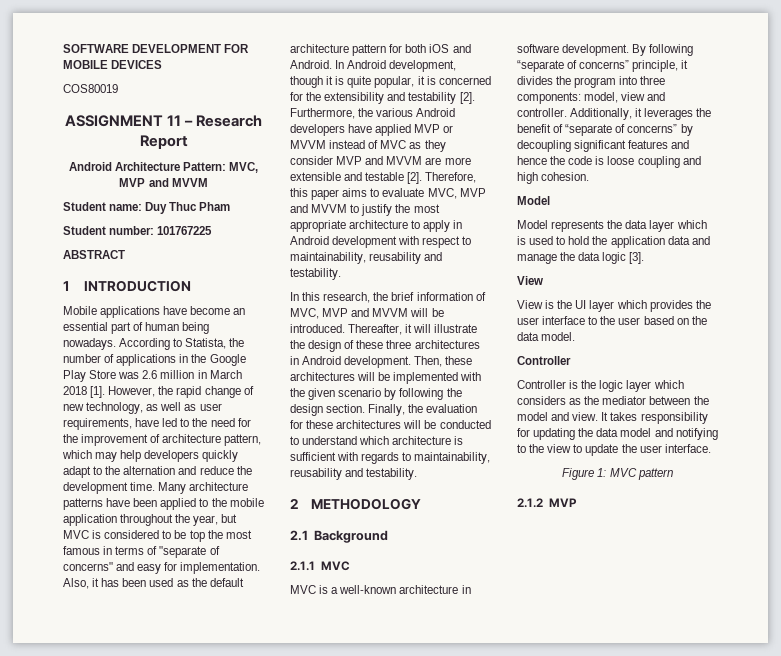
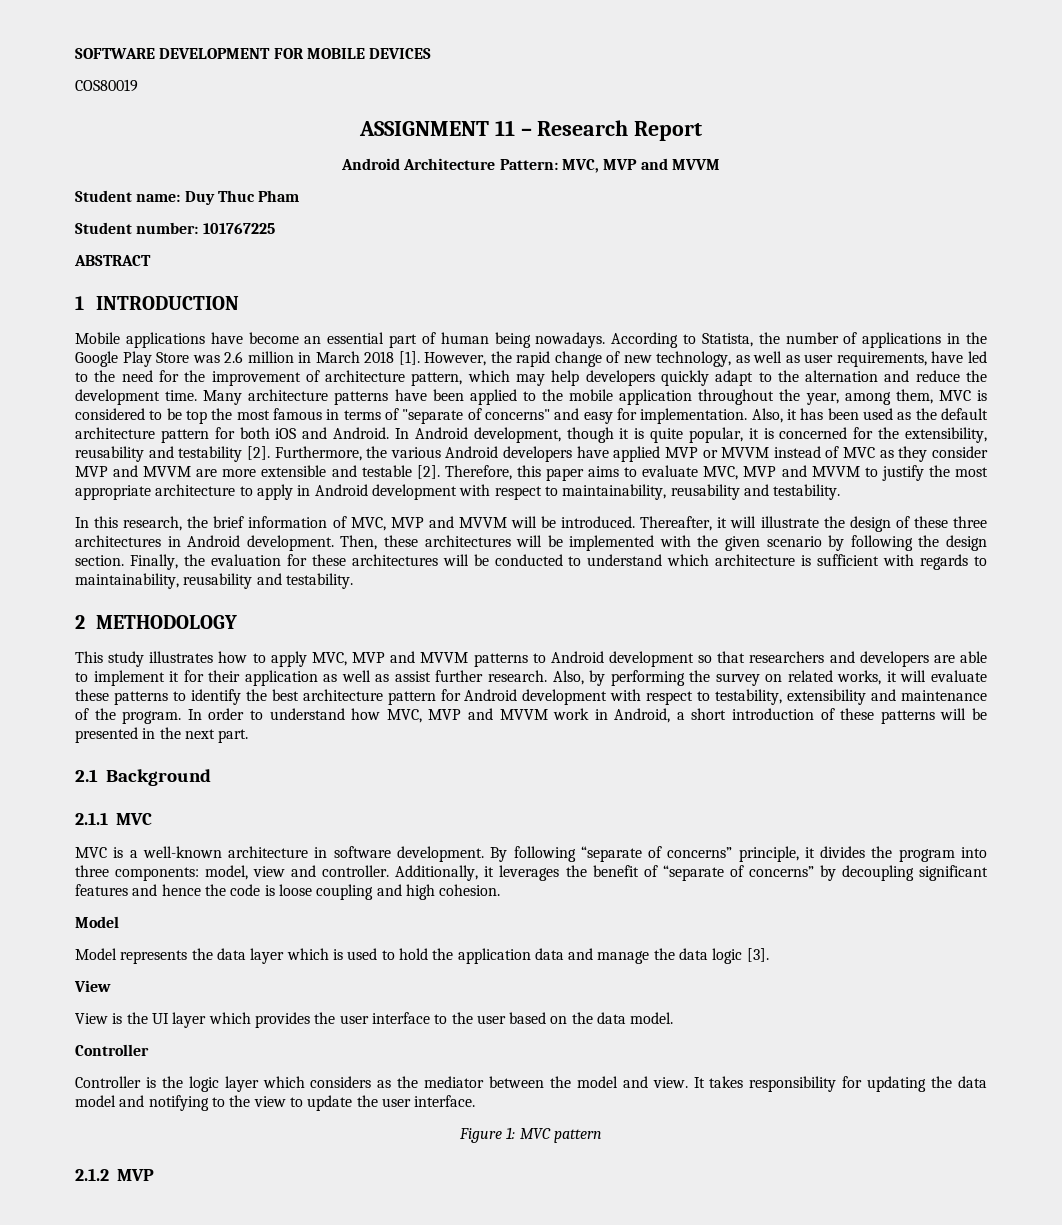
- Many architecture patterns have been applied to the mobile application throughout the year, but MVC is considered to be top the most famous in terms of "separate of concerns" and easy for implementation.
+ Many architecture patterns have been applied to the mobile application throughout the year, among them, MVC is considered to be top the most famous in terms of "separate of concerns" and easy for implementation.
- In Android development, though it is quite popular, it is concerned for the extensibility and testability [2].
+ In Android development, though it is quite popular, it is concerned for the extensibility, reusability and testability [2].
+ This study illustrates how to apply MVC, MVP and MVVM patterns to Android development so that researchers and developers are able to implement it for their application as well as assist further research. Also, by performing the survey on related works, it will evaluate these patterns to identify the best architecture pattern for Android development with respect to testability, extensibility and maintenance of the program. In order to understand how MVC, MVP and MVVM work in Android, a short introduction of these patterns will be presented in the next part.

